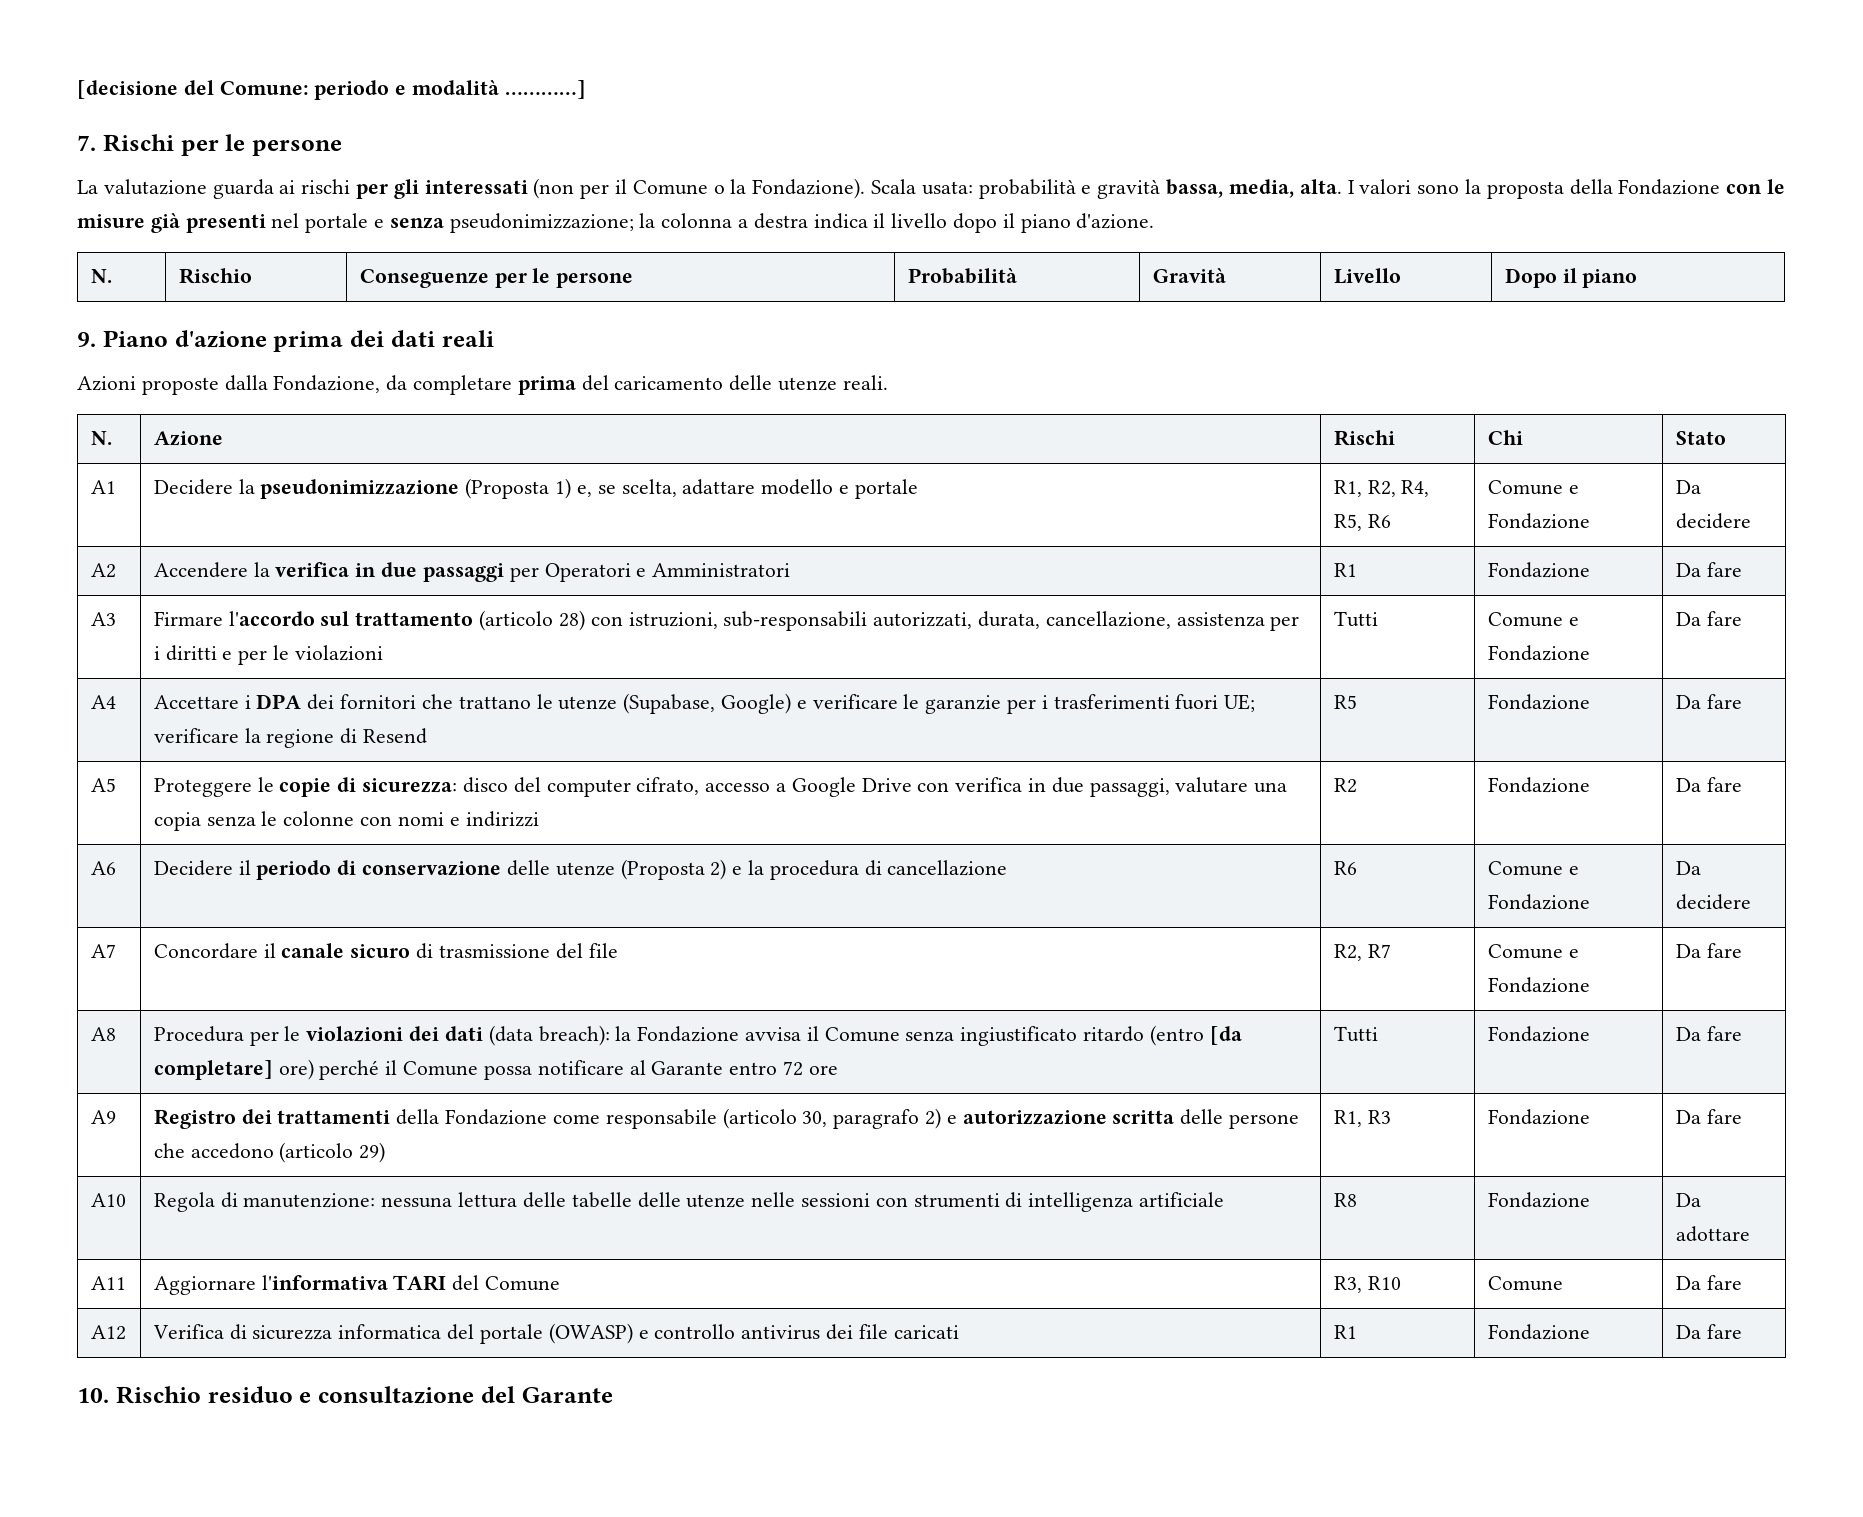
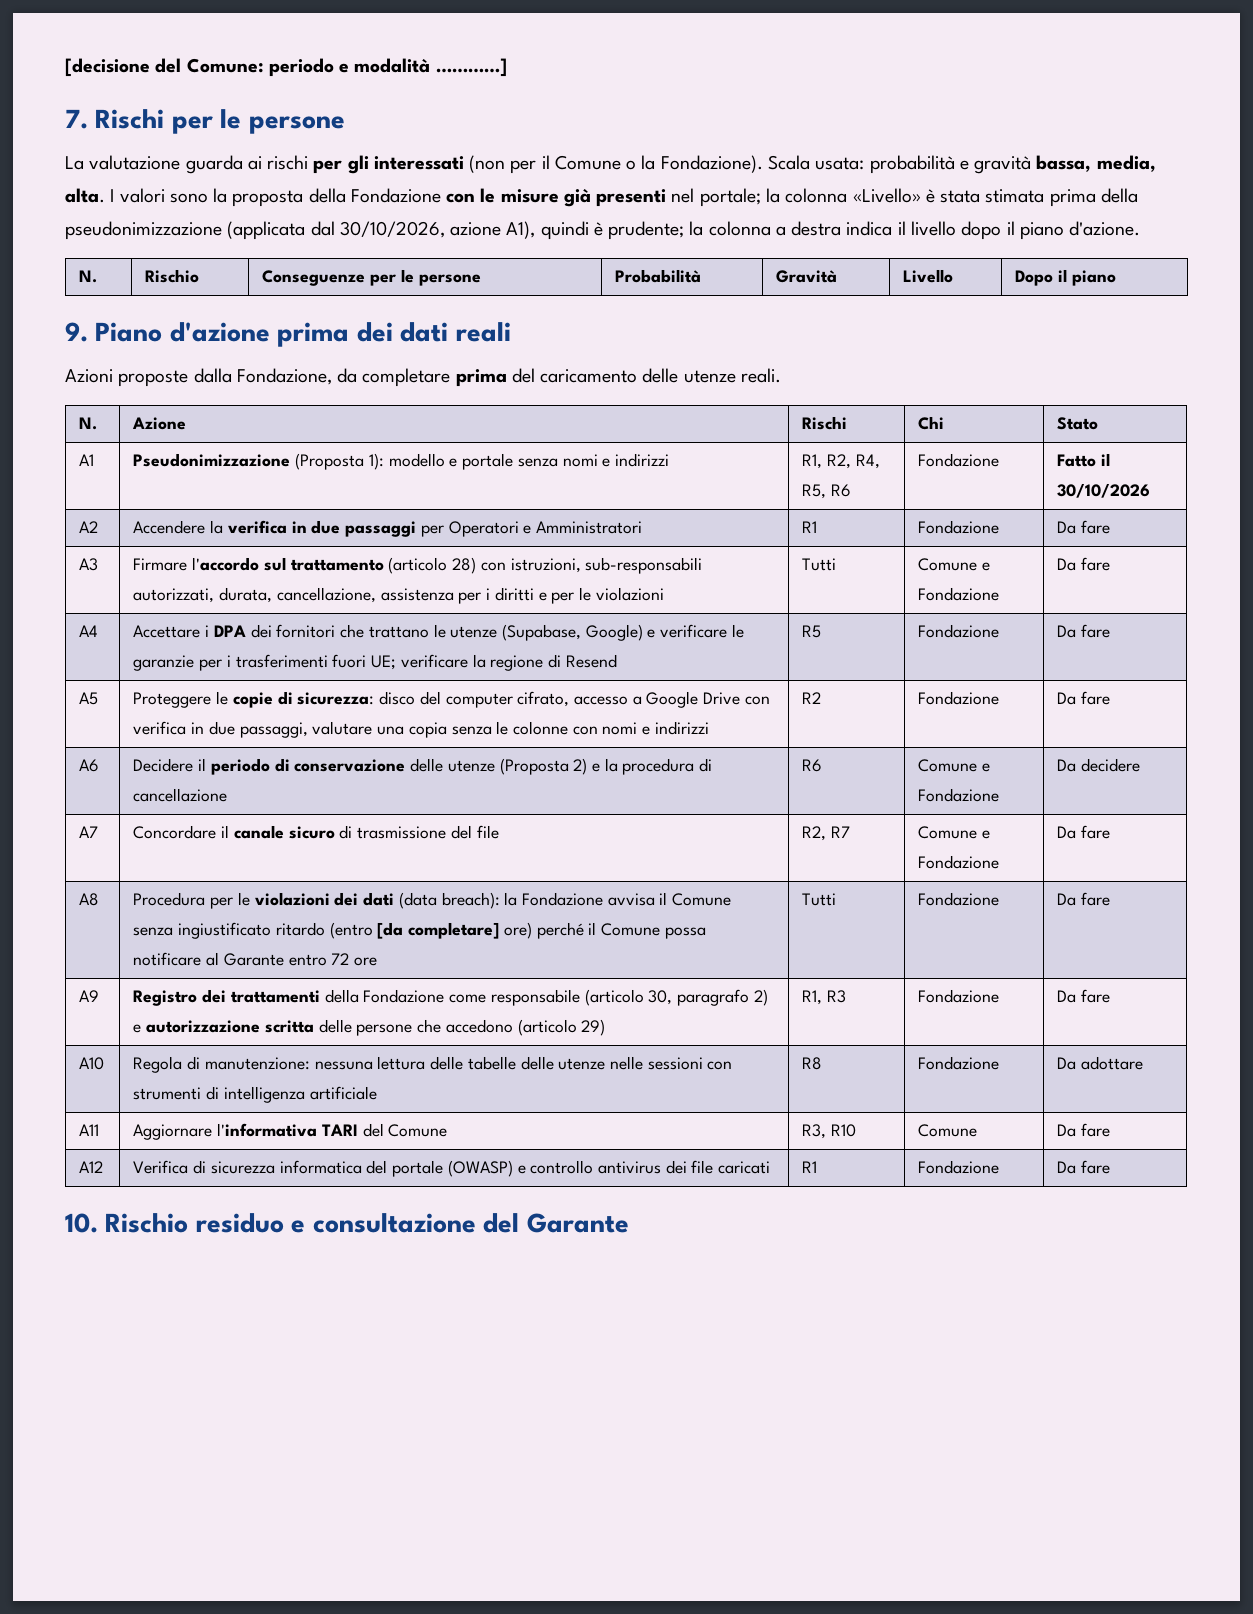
- I valori sono la proposta della Fondazione con le misure già presenti nel portale e senza pseudonimizzazione; la colonna a destra indica il livello dopo il piano d'azione.
+ I valori sono la proposta della Fondazione con le misure già presenti nel portale; la colonna «Livello» è stata stimata prima della pseudonimizzazione (applicata dal 30/10/2026, azione A1), quindi è prudente; la colonna a destra indica il livello dopo il piano d'azione.
- A1 | Decidere la pseudonimizzazione (Proposta 1) e, se scelta, adattare modello e portale | R1, R2, R4, R5, R6 | Comune e Fondazione | Da decidere
+ A1 | Pseudonimizzazione (Proposta 1): modello e portale senza nomi e indirizzi | R1, R2, R4, R5, R6 | Fondazione | Fatto il 30/10/2026

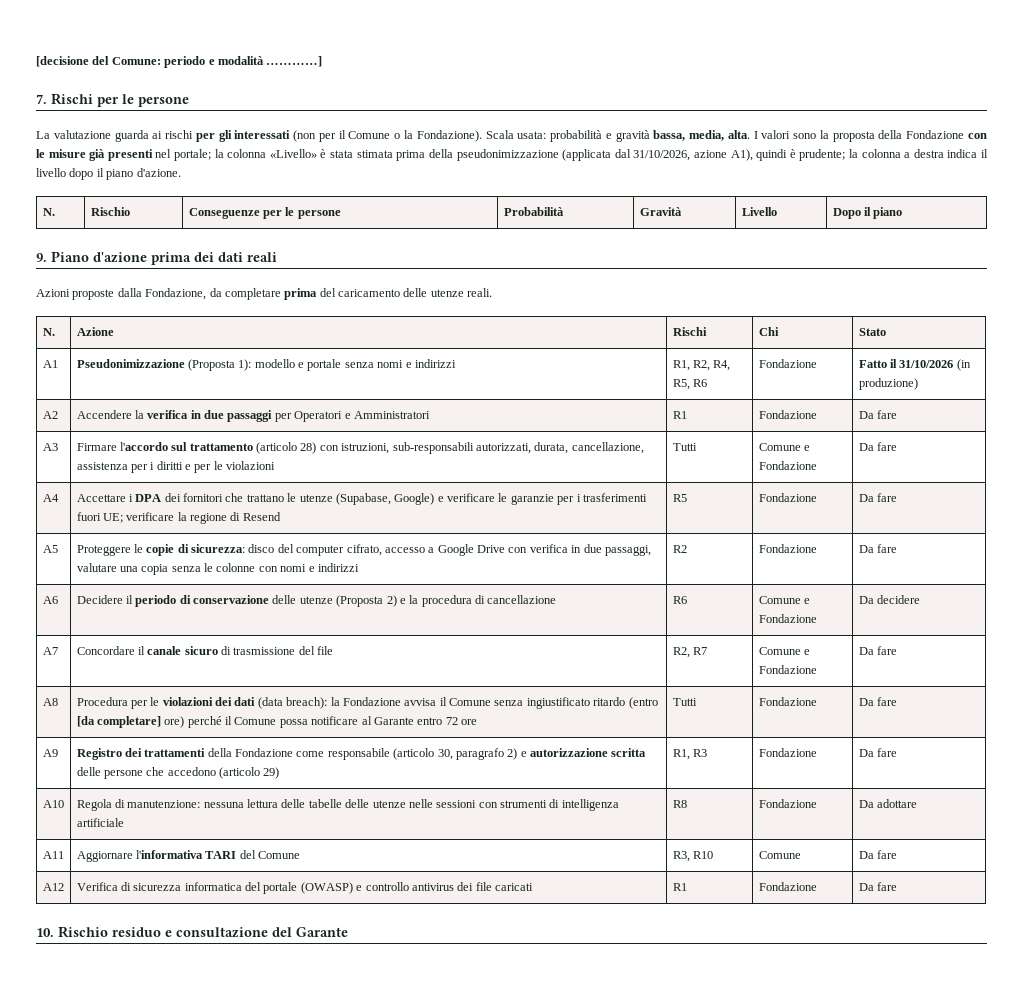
- I valori sono la proposta della Fondazione con le misure già presenti nel portale; la colonna «Livello» è stata stimata prima della pseudonimizzazione (applicata dal 30/10/2026, azione A1), quindi è prudente; la colonna a destra indica il livello dopo il piano d'azione.
+ I valori sono la proposta della Fondazione con le misure già presenti nel portale; la colonna «Livello» è stata stimata prima della pseudonimizzazione (applicata dal 31/10/2026, azione A1), quindi è prudente; la colonna a destra indica il livello dopo il piano d'azione.
- A1 | Pseudonimizzazione (Proposta 1): modello e portale senza nomi e indirizzi | R1, R2, R4, R5, R6 | Fondazione | Fatto il 30/10/2026
+ A1 | Pseudonimizzazione (Proposta 1): modello e portale senza nomi e indirizzi | R1, R2, R4, R5, R6 | Fondazione | Fatto il 31/10/2026 (in produzione)

